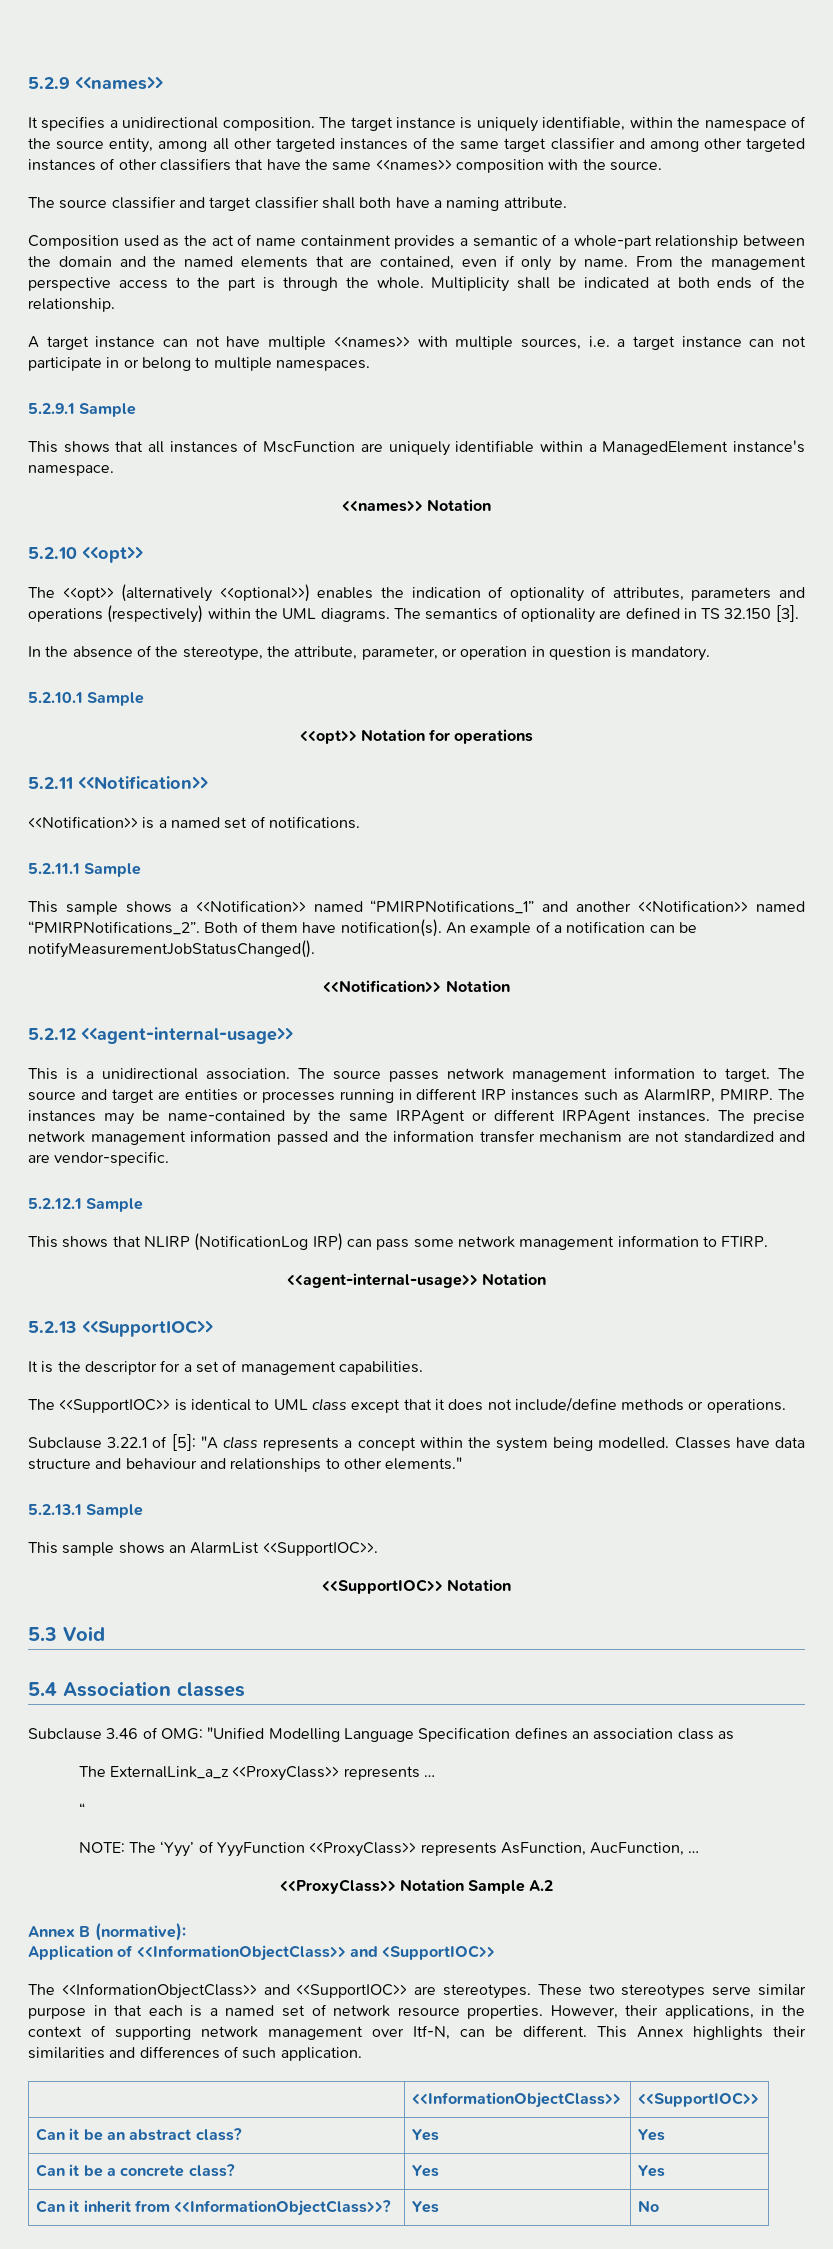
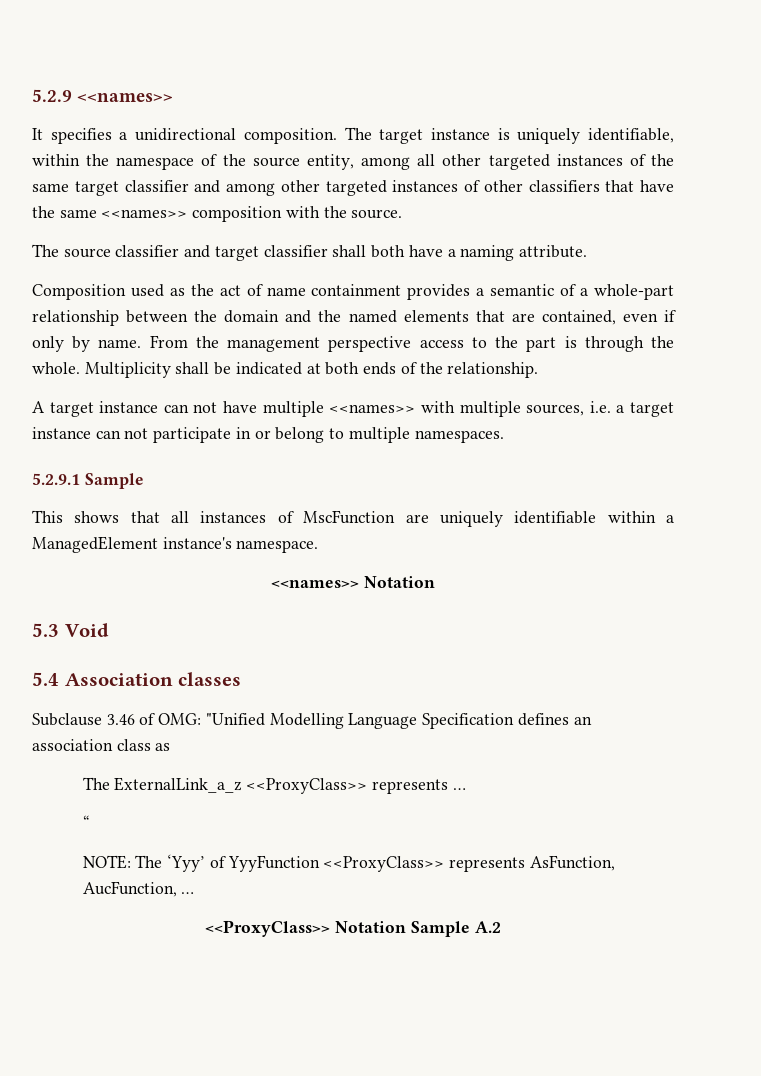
- 5.2.10 <<opt>>
- The <<opt>> (alternatively <<optional>>) enables the indication of optionality of attributes, parameters and operations (respectively) within the UML diagrams. The semantics of optionality are defined in TS 32.150 [3].
- In the absence of the stereotype, the attribute, parameter, or operation in question is mandatory.
- 5.2.10.1 Sample
- <<opt>> Notation for operations
- 5.2.11 <<Notification>>
- <<Notification>> is a named set of notifications.
- 5.2.11.1 Sample
- This sample shows a <<Notification>> named “PMIRPNotifications_1” and another <<Notification>> named “PMIRPNotifications_2”. Both of them have notification(s). An example of a notification can be notifyMeasurementJobStatusChanged().
- <<Notification>> Notation
- 5.2.12 <<agent-internal-usage>>
- This is a unidirectional association. The source passes network management information to target. The source and target are entities or processes running in different IRP instances such as AlarmIRP, PMIRP. The instances may be name-contained by the same IRPAgent or different IRPAgent instances. The precise network management information passed and the information transfer mechanism are not standardized and are vendor-specific.
- 5.2.12.1 Sample
- This shows that NLIRP (NotificationLog IRP) can pass some network management information to FTIRP.
- <<agent-internal-usage>> Notation
- 5.2.13 <<SupportIOC>>
- It is the descriptor for a set of management capabilities.
- The <<SupportIOC>> is identical to UML class except that it does not include/define methods or operations.
- Subclause 3.22.1 of [5]: "A class represents a concept within the system being modelled. Classes have data structure and behaviour and relationships to other elements."
- 5.2.13.1 Sample
- This sample shows an AlarmList <<SupportIOC>>.
- <<SupportIOC>> Notation
- Annex B (normative):
- Application of <<InformationObjectClass>> and <SupportIOC>>
- The <<InformationObjectClass>> and <<SupportIOC>> are stereotypes. These two stereotypes serve similar purpose in that each is a named set of network resource properties. However, their applications, in the context of supporting network management over Itf-N, can be different. This Annex highlights their similarities and differences of such application.
- | <<InformationObjectClass>> | <<SupportIOC>>
- Can it be an abstract class? | Yes | Yes
- Can it be a concrete class? | Yes | Yes
- Can it inherit from <<InformationObjectClass>>? | Yes | No

